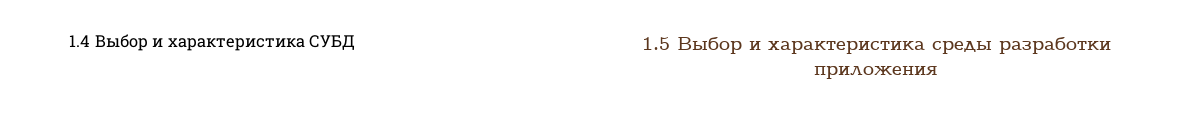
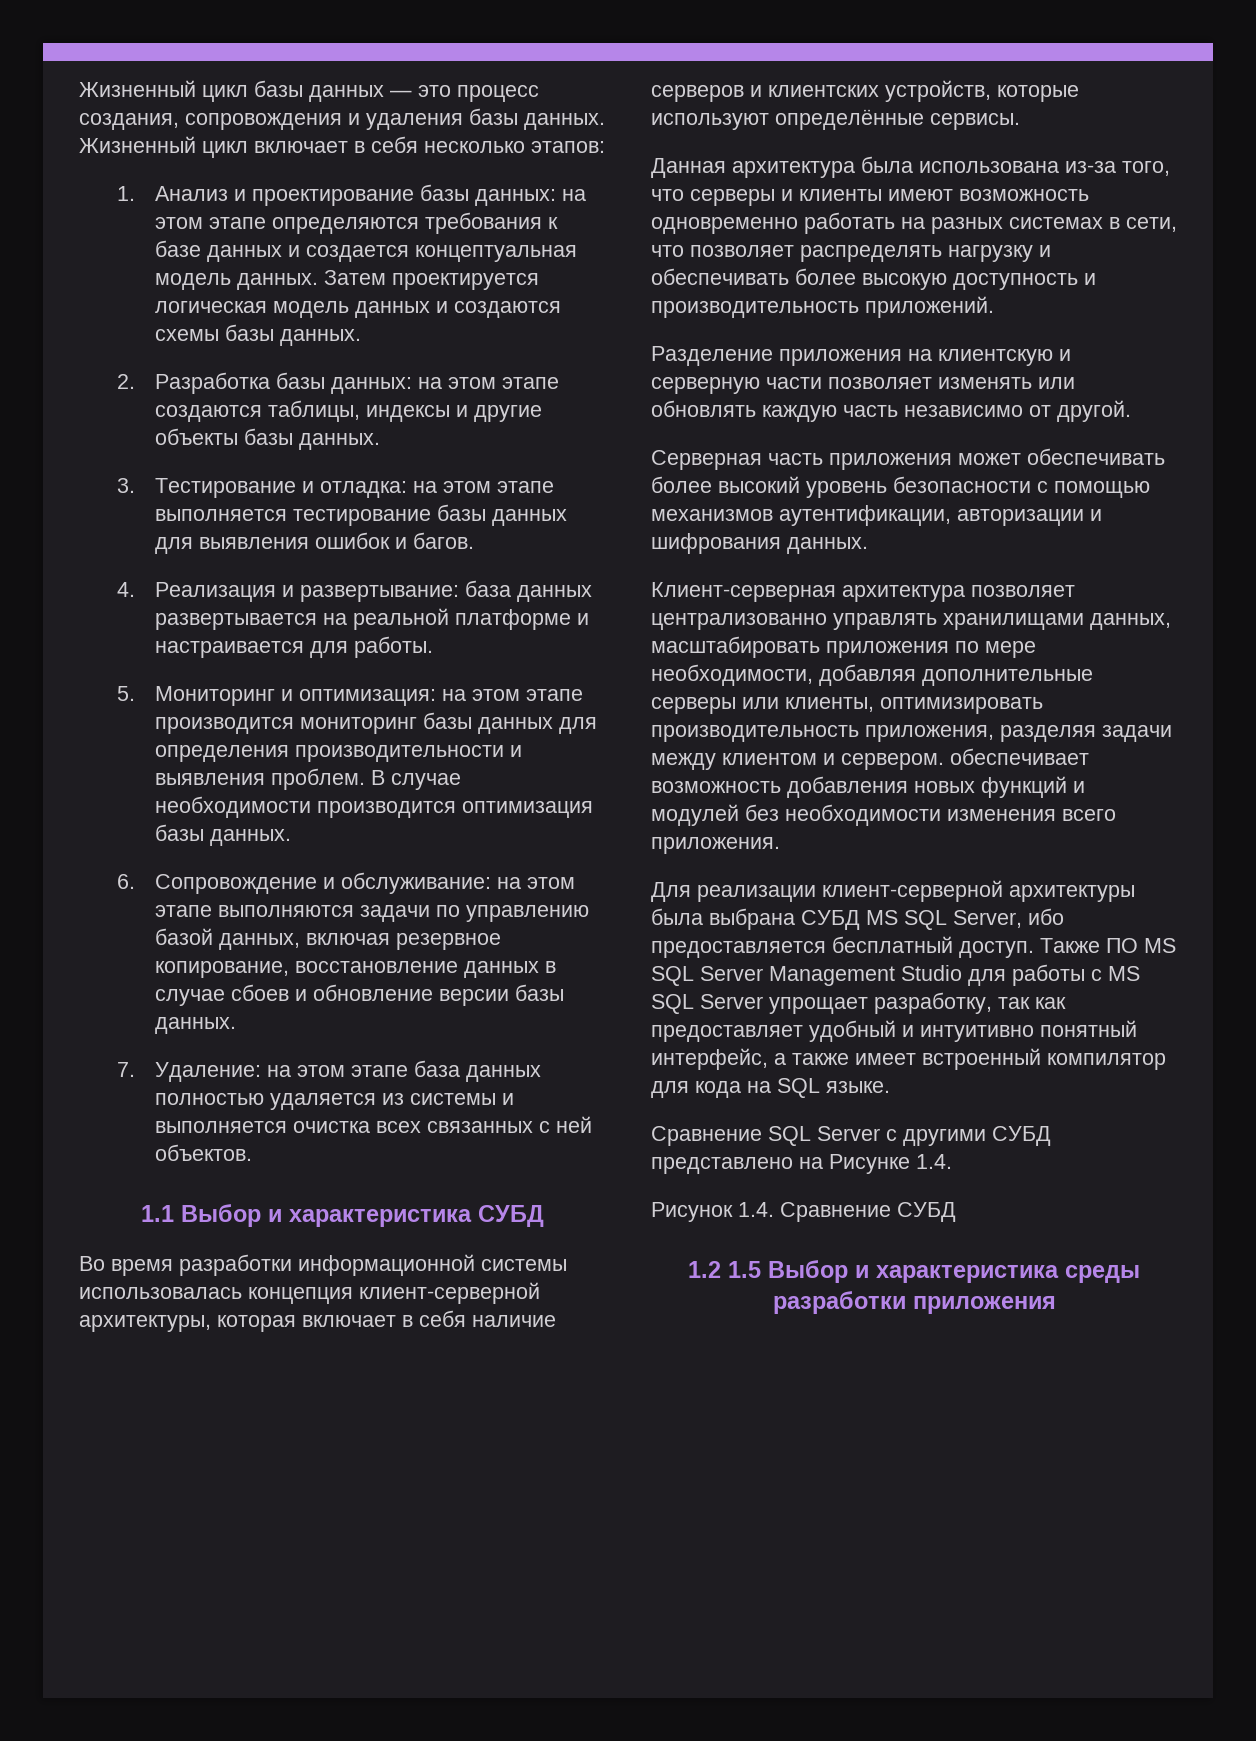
- 1.4 Выбор и характеристика СУБД
- 1.5 Выбор и характеристика среды разработки приложения
+ Жизненный цикл базы данных — это процесс создания, сопровождения и удаления базы данных. Жизненный цикл включает в себя несколько этапов:
+ 1. Анализ и проектирование базы данных: на этом этапе определяются требования к базе данных и создается концептуальная модель данных. Затем проектируется логическая модель данных и создаются схемы базы данных.
+ 2. Разработка базы данных: на этом этапе создаются таблицы, индексы и другие объекты базы данных.
+ 3. Тестирование и отладка: на этом этапе выполняется тестирование базы данных для выявления ошибок и багов.
+ 4. Реализация и развертывание: база данных развертывается на реальной платформе и настраивается для работы.
+ 5. Мониторинг и оптимизация: на этом этапе производится мониторинг базы данных для определения производительности и выявления проблем. В случае необходимости производится оптимизация базы данных.
+ 6. Сопровождение и обслуживание: на этом этапе выполняются задачи по управлению базой данных, включая резервное копирование, восстановление данных в случае сбоев и обновление версии базы данных.
+ 7. Удаление: на этом этапе база данных полностью удаляется из системы и выполняется очистка всех связанных с ней объектов.
+ 1.1 Выбор и характеристика СУБД
+ Во время разработки информационной системы использовалась концепция клиент-серверной архитектуры, которая включает в себя наличие серверов и клиентских устройств, которые используют определённые сервисы.
+ Данная архитектура была использована из-за того, что серверы и клиенты имеют возможность одновременно работать на разных системах в сети, что позволяет распределять нагрузку и обеспечивать более высокую доступность и производительность приложений.
+ Разделение приложения на клиентскую и серверную части позволяет изменять или обновлять каждую часть независимо от другой.
+ Серверная часть приложения может обеспечивать более высокий уровень безопасности с помощью механизмов аутентификации, авторизации и шифрования данных.
+ Клиент-серверная архитектура позволяет централизованно управлять хранилищами данных, масштабировать приложения по мере необходимости, добавляя дополнительные серверы или клиенты, оптимизировать производительность приложения, разделяя задачи между клиентом и сервером. обеспечивает возможность добавления новых функций и модулей без необходимости изменения всего приложения.
+ Для реализации клиент-серверной архитектуры была выбрана СУБД MS SQL Server, ибо предоставляется бесплатный доступ. Также ПО MS SQL Server Management Studio для работы с MS SQL Server упрощает разработку, так как предоставляет удобный и интуитивно понятный интерфейс, а также имеет встроенный компилятор для кода на SQL языке.
+ Сравнение SQL Server с другими СУБД представлено на Рисунке 1.4.
+ Рисунок 1.4. Сравнение СУБД
+ 1.2 1.5 Выбор и характеристика среды разработки приложения

